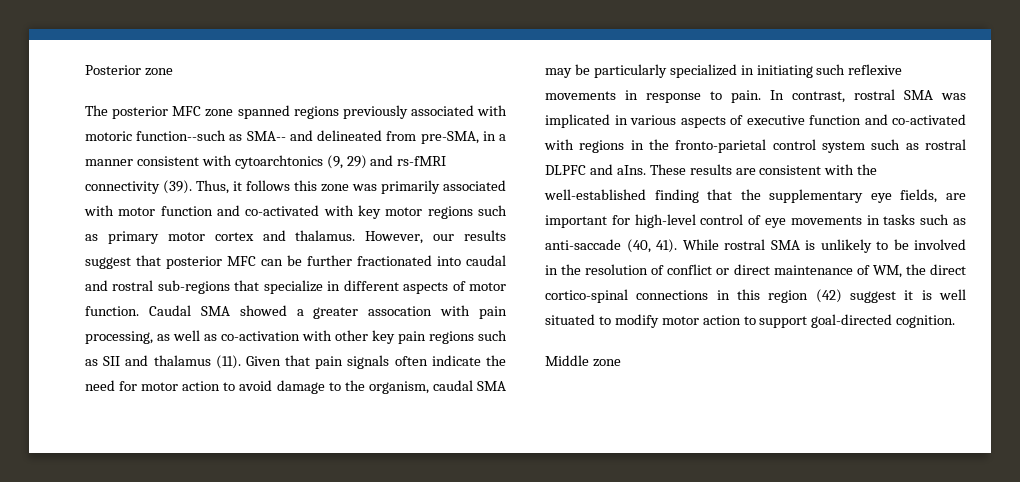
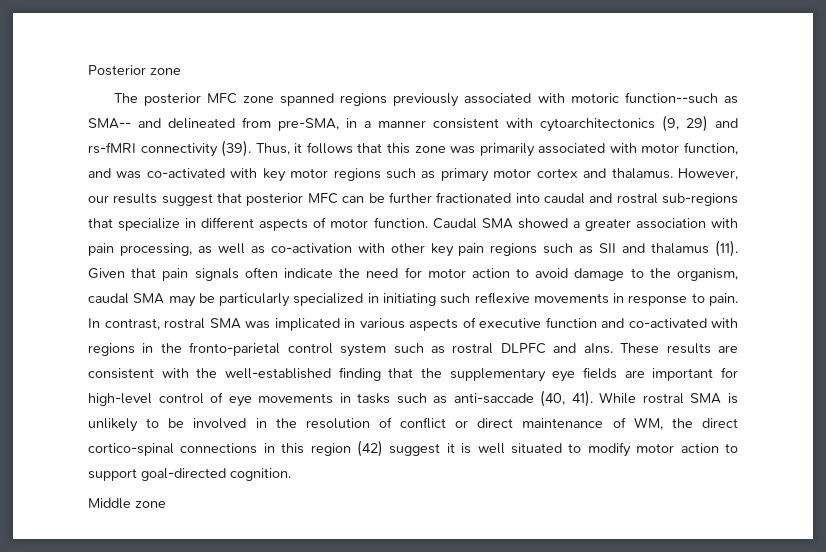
- The posterior MFC zone spanned regions previously associated with motoric function--such as SMA-- and delineated from pre-SMA, in a manner consistent with cytoarchtonics (9, 29) and rs-fMRI connectivity (39).
+ The posterior MFC zone spanned regions previously associated with motoric function--such as SMA-- and delineated from pre-SMA, in a manner consistent with cytoarchitectonics (9, 29) and rs-fMRI connectivity (39).
- Thus, it follows this zone was primarily associated with motor function and co-activated with key motor regions such as primary motor cortex and thalamus.
+ Thus, it follows that this zone was primarily associated with motor function, and was co-activated with key motor regions such as primary motor cortex and thalamus.
- Caudal SMA showed a greater assocation with pain processing, as well as co-activation with other key pain regions such as SII and thalamus (11).
+ Caudal SMA showed a greater association with pain processing, as well as co-activation with other key pain regions such as SII and thalamus (11).
- These results are consistent with the well-established finding that the supplementary eye fields, are important for high-level control of eye movements in tasks such as anti-saccade (40, 41).
+ These results are consistent with the well-established finding that the supplementary eye fields are important for high-level control of eye movements in tasks such as anti-saccade (40, 41).

